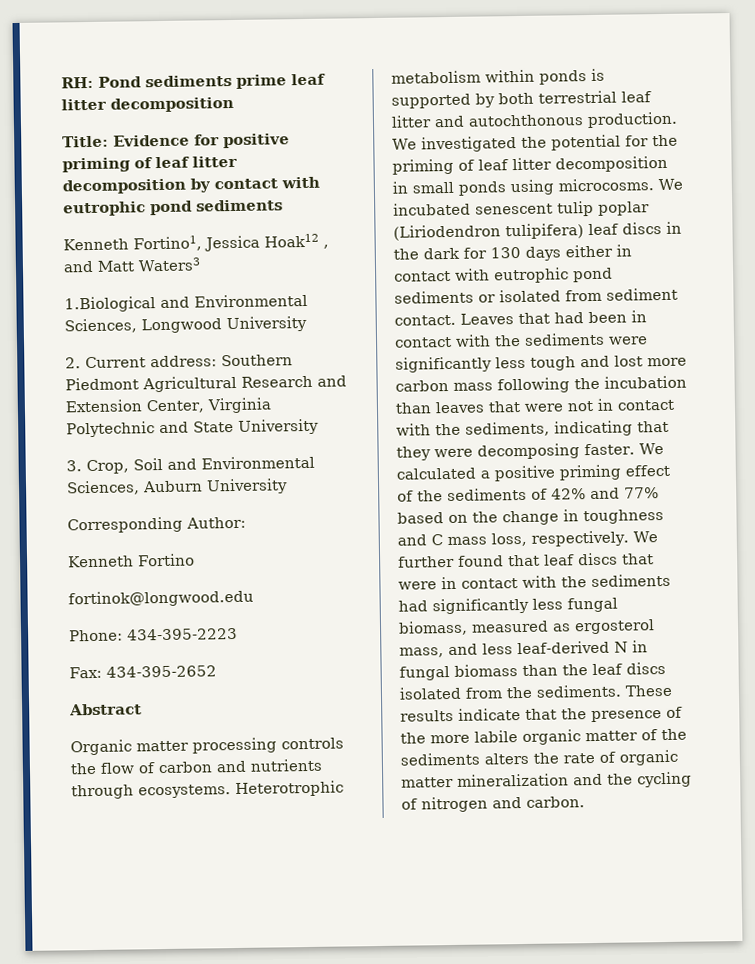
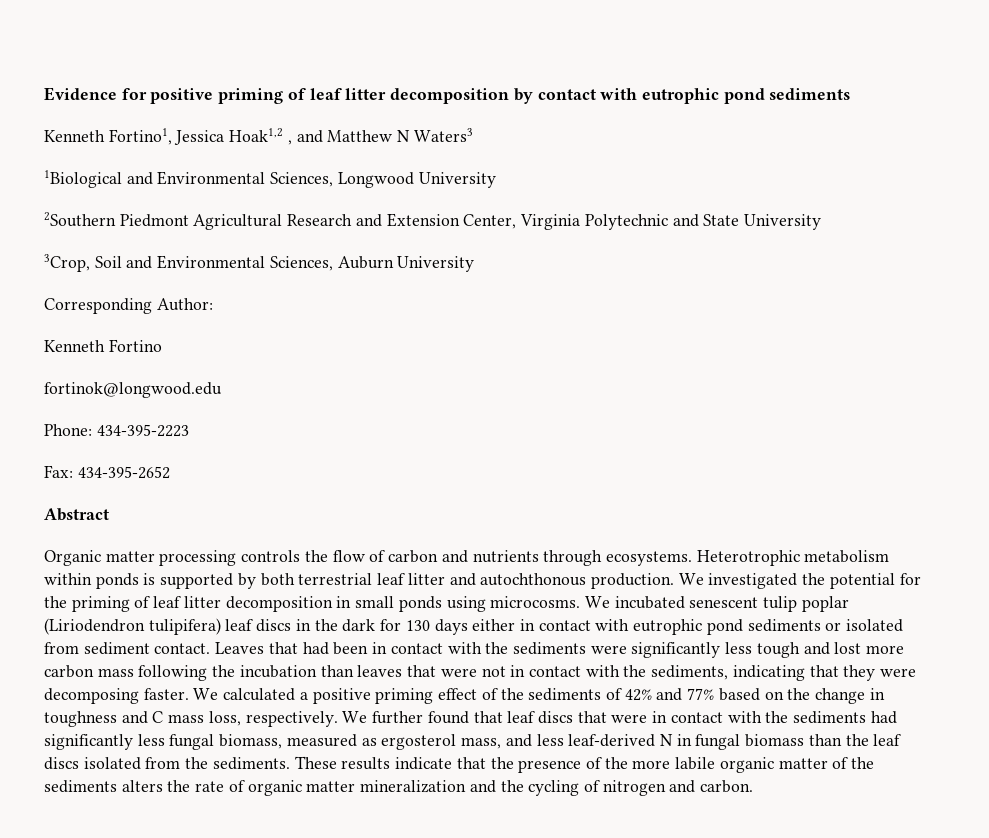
- RH: Pond sediments prime leaf litter decomposition
- Title: Evidence for positive priming of leaf litter decomposition by contact with eutrophic pond sediments
+ Evidence for positive priming of leaf litter decomposition by contact with eutrophic pond sediments
- Kenneth Fortino1, Jessica Hoak12 , and Matt Waters3
+ Kenneth Fortino1, Jessica Hoak1,2 , and Matthew N Waters3
- 1.Biological and Environmental Sciences, Longwood University
+ 1Biological and Environmental Sciences, Longwood University
- 2. Current address: Southern Piedmont Agricultural Research and Extension Center, Virginia Polytechnic and State University
+ 2Southern Piedmont Agricultural Research and Extension Center, Virginia Polytechnic and State University
- 3. Crop, Soil and Environmental Sciences, Auburn University
+ 3Crop, Soil and Environmental Sciences, Auburn University

